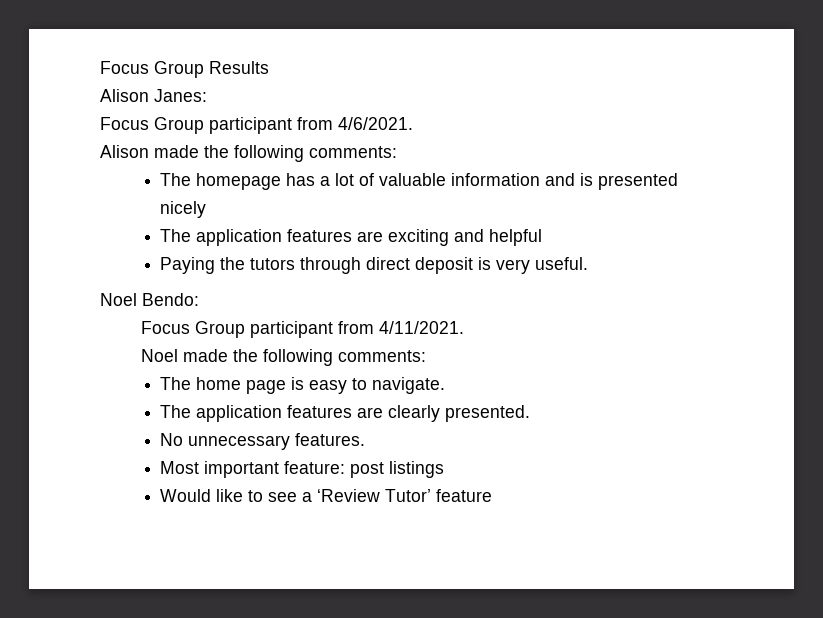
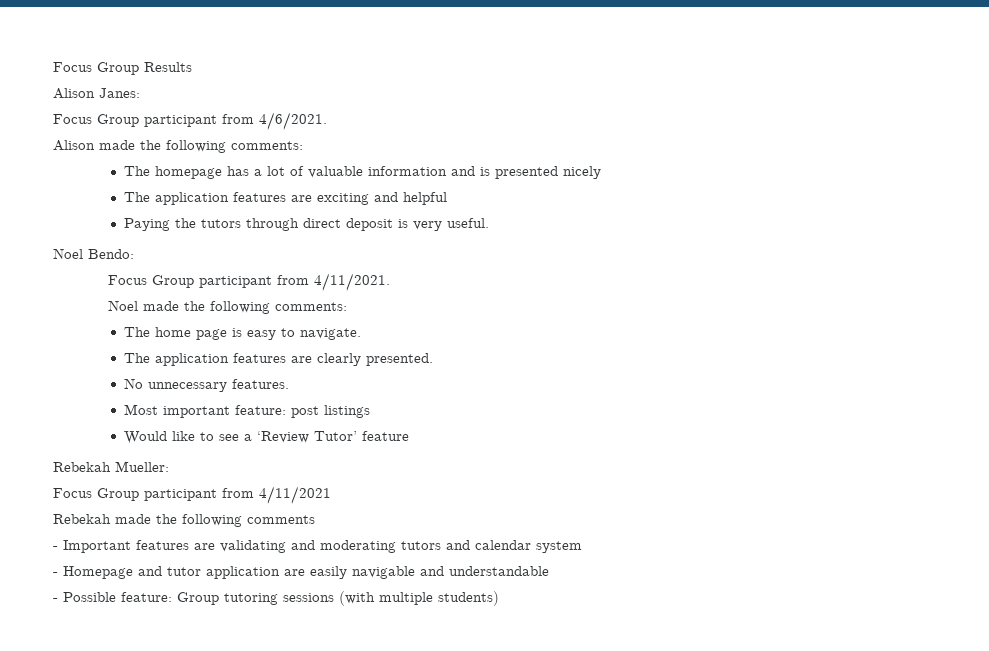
+ Rebekah Mueller:
+ Focus Group participant from 4/11/2021
+ Rebekah made the following comments
+ - Important features are validating and moderating tutors and calendar system
+ - Homepage and tutor application are easily navigable and understandable
+ - Possible feature: Group tutoring sessions (with multiple students)

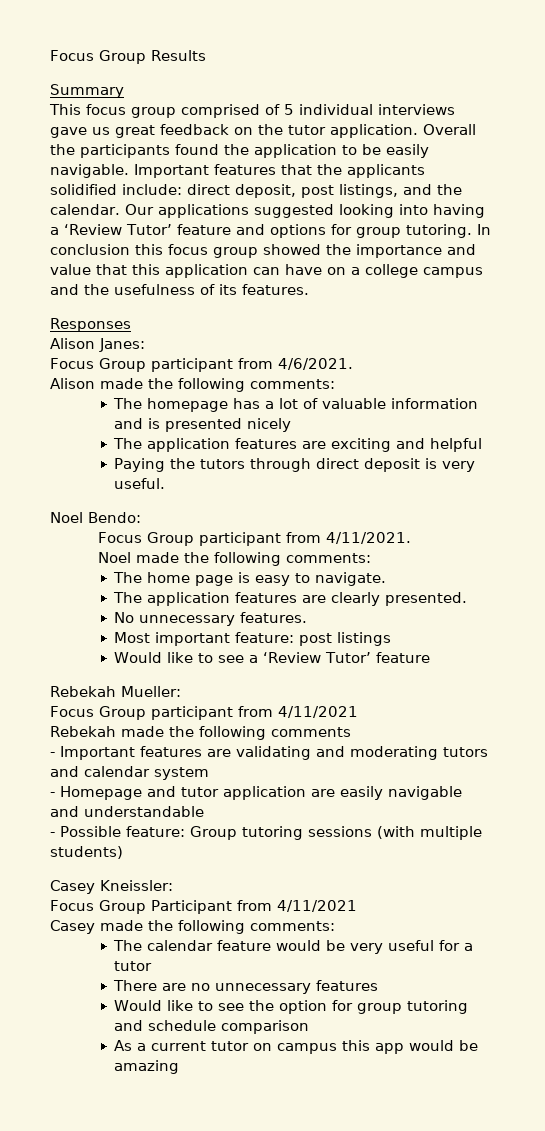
+ Summary
+ This focus group comprised of 5 individual interviews gave us great feedback on the tutor application. Overall the participants found the application to be easily navigable. Important features that the applicants solidified include: direct deposit, post listings, and the calendar. Our applications suggested looking into having a ‘Review Tutor’ feature and options for group tutoring. In conclusion this focus group showed the importance and value that this application can have on a college campus and the usefulness of its features.
+ Responses
+ Casey Kneissler:
+ Focus Group Participant from 4/11/2021
+ Casey made the following comments:
+ The calendar feature would be very useful for a tutor
+ There are no unnecessary features
+ Would like to see the option for group tutoring and schedule comparison
+ As a current tutor on campus this app would be amazing

